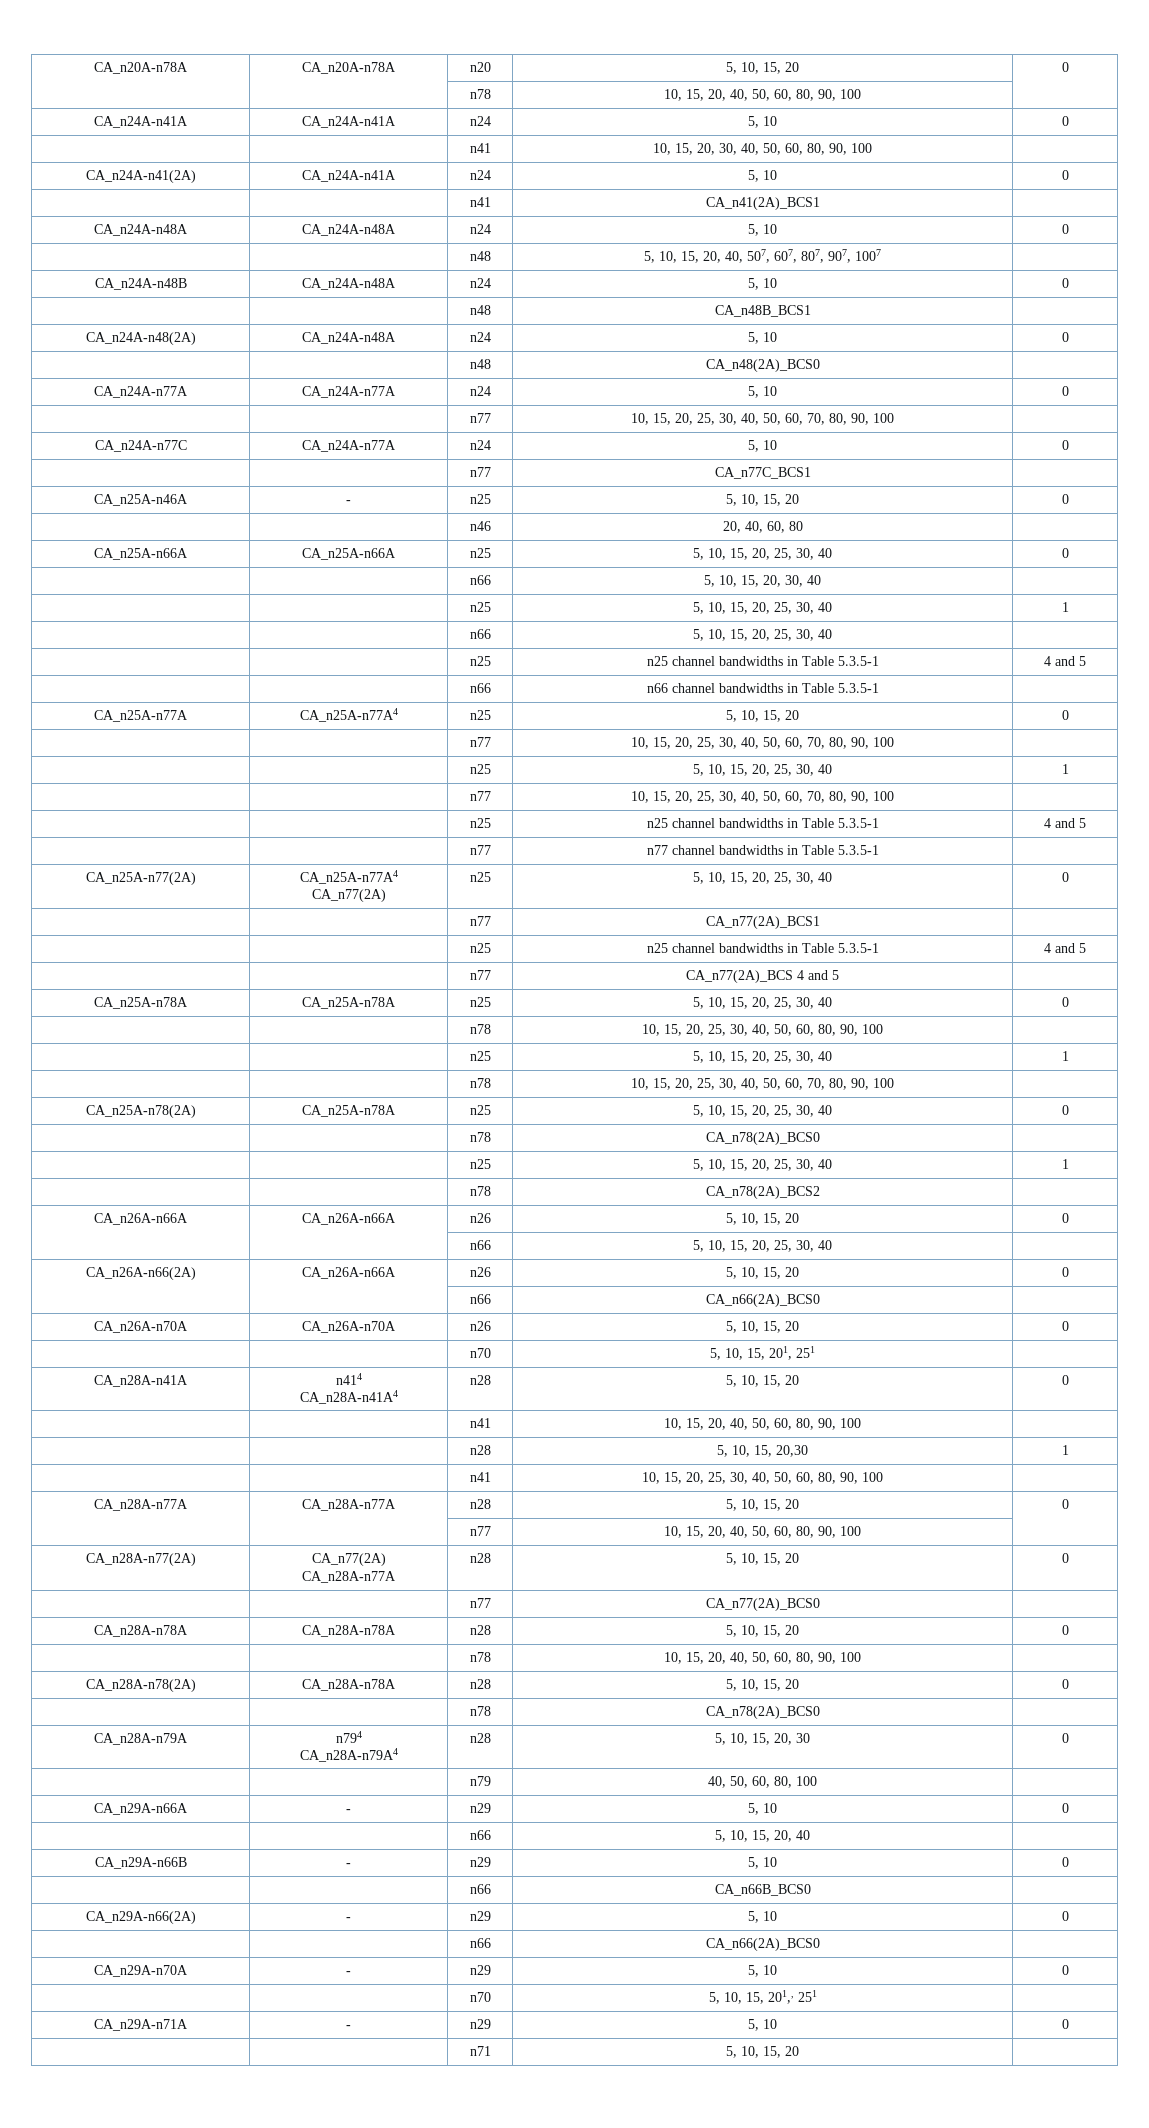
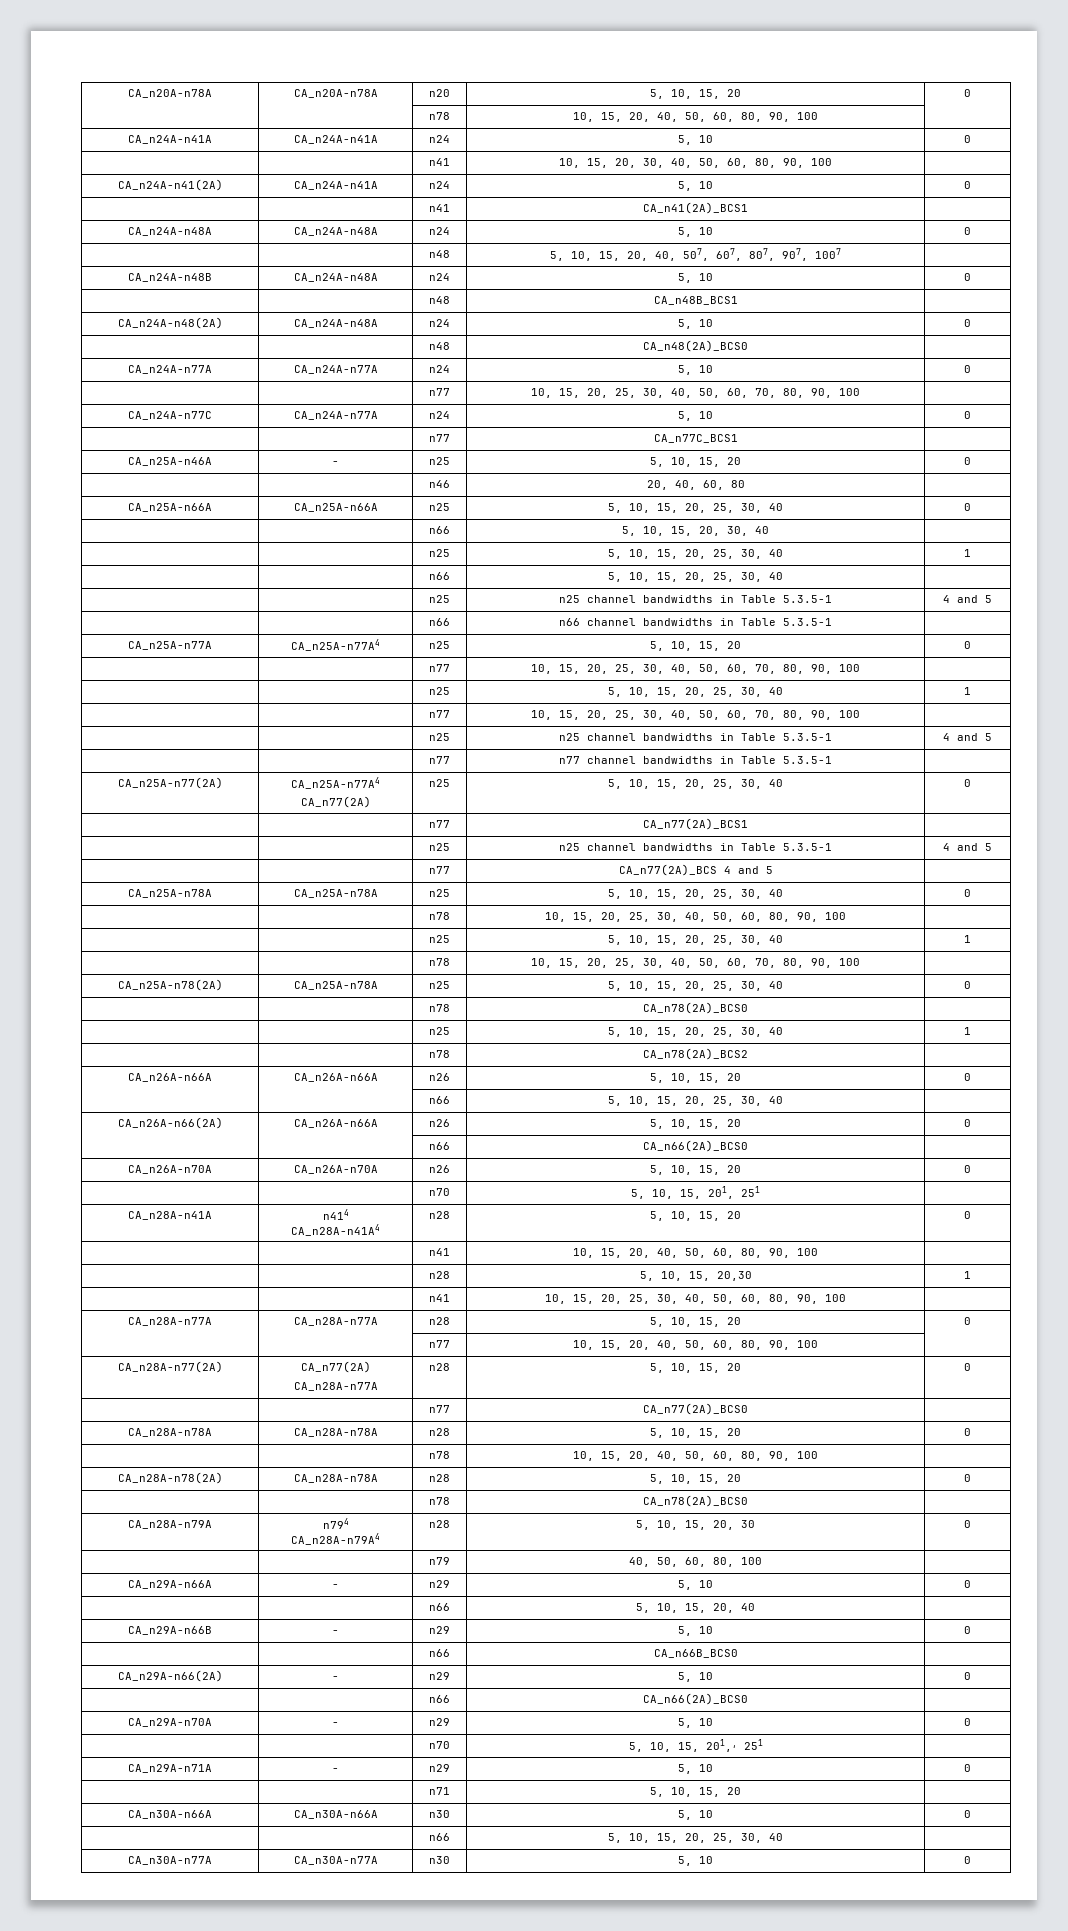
+ CA_n30A-n66A | CA_n30A-n66A | n30 | 5, 10 | 0
+ | | n66 | 5, 10, 15, 20, 25, 30, 40 |
+ CA_n30A-n77A | CA_n30A-n77A | n30 | 5, 10 | 0

